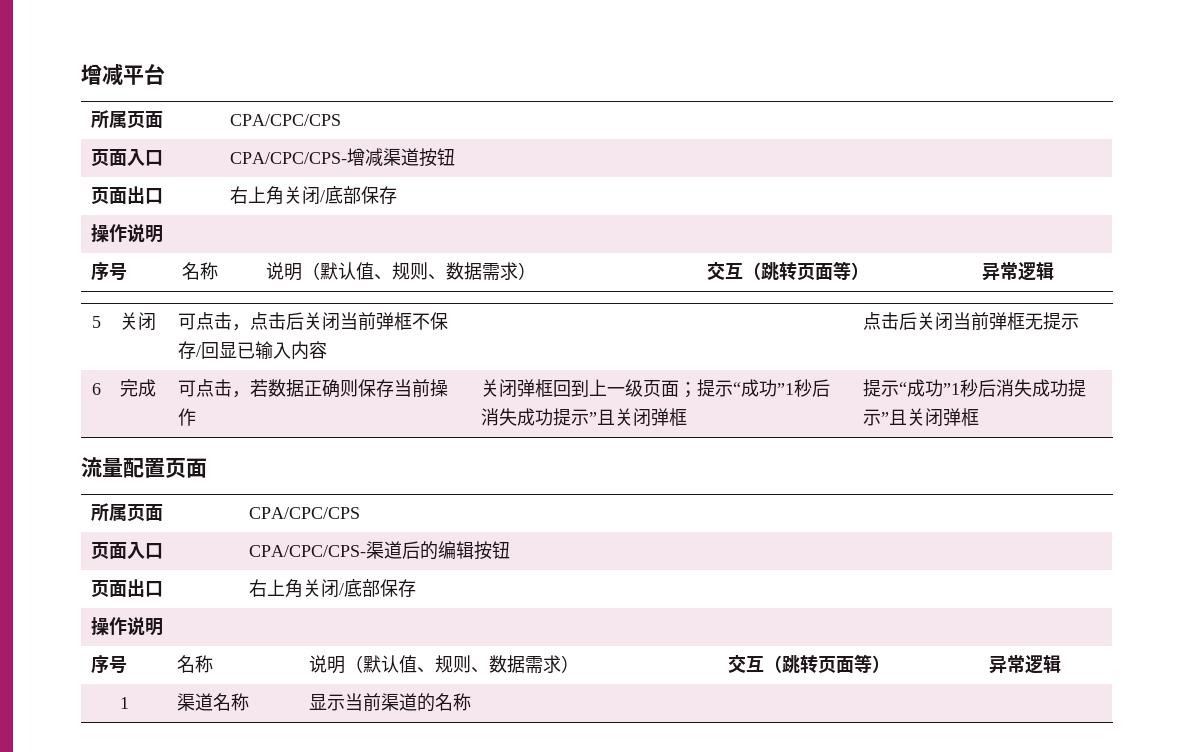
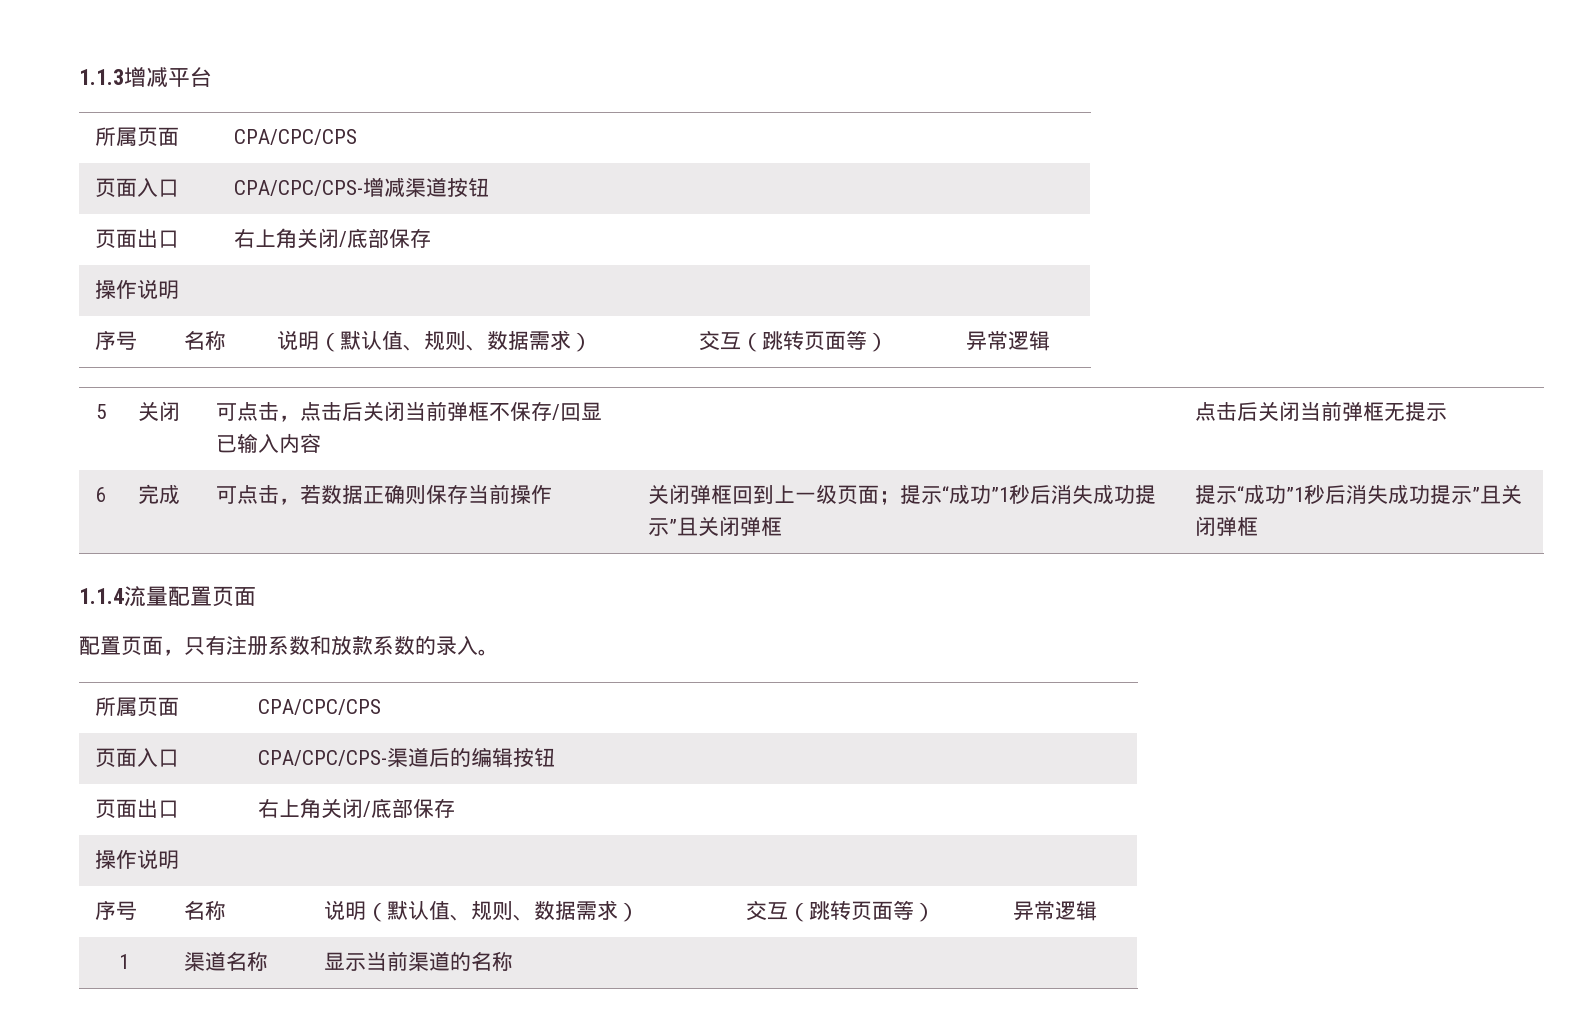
- 增减平台
+ 1.1.3增减平台
- 流量配置页面
+ 1.1.4流量配置页面
+ 配置页面，只有注册系数和放款系数的录入。

